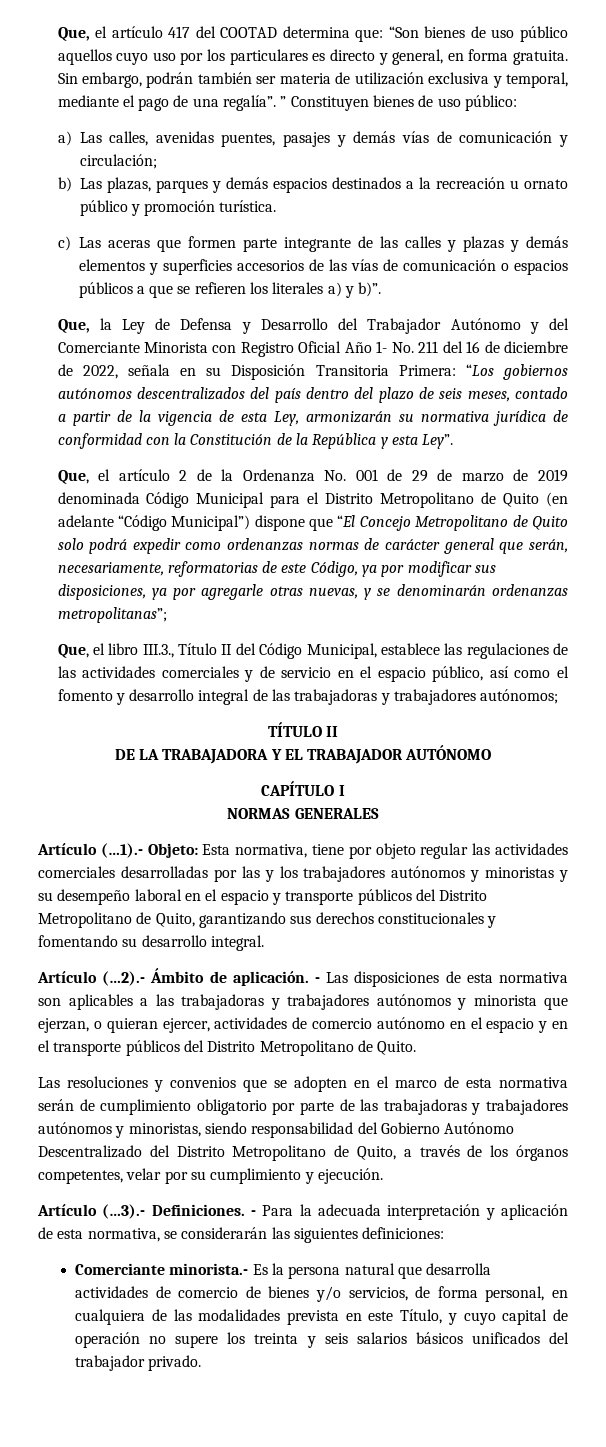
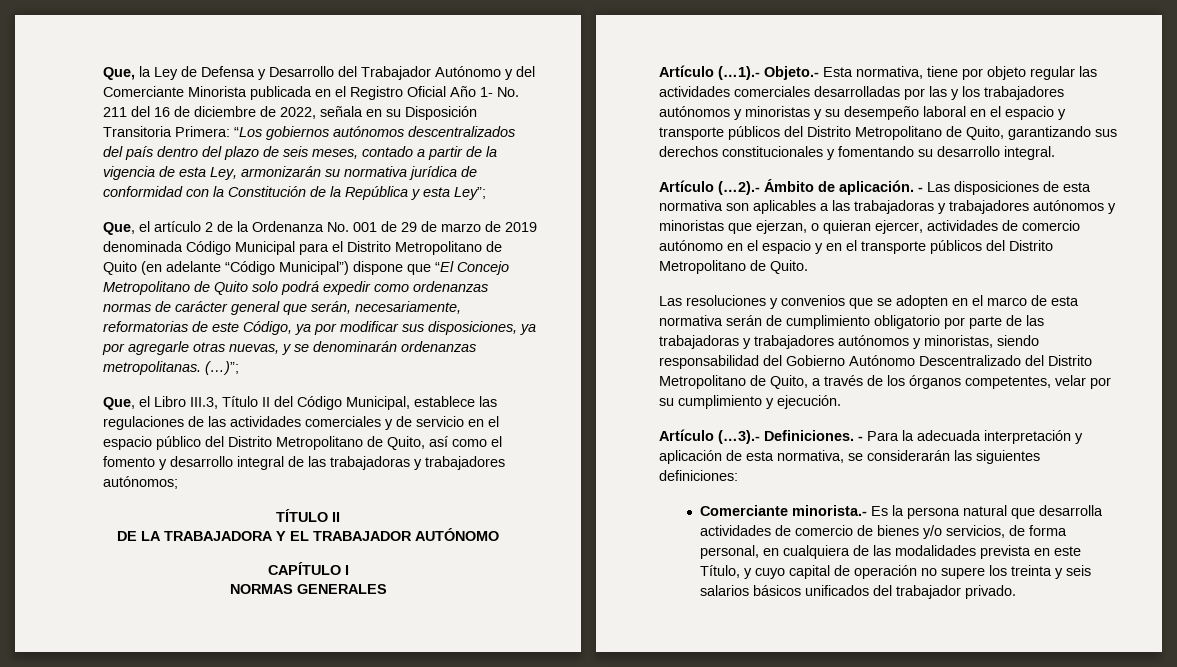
- Que, el artículo 417 del COOTAD determina que: “Son bienes de uso público aquellos cuyo uso por los particulares es directo y general, en forma gratuita. Sin embargo, podrán también ser materia de utilización exclusiva y temporal, mediante el pago de una regalía”. ” Constituyen bienes de uso público:
- a) Las calles, avenidas puentes, pasajes y demás vías de comunicación y circulación;
- b) Las plazas, parques y demás espacios destinados a la recreación u ornato público y promoción turística.
- c) Las aceras que formen parte integrante de las calles y plazas y demás elementos y superficies accesorios de las vías de comunicación o espacios públicos a que se refieren los literales a) y b)”.
- Que, la Ley de Defensa y Desarrollo del Trabajador Autónomo y del Comerciante Minorista con Registro Oficial Año 1- No. 211 del 16 de diciembre de 2022, señala en su Disposición Transitoria Primera:
+ Que, la Ley de Defensa y Desarrollo del Trabajador Autónomo y del Comerciante Minorista publicada en el Registro Oficial Año 1- No. 211 del 16 de diciembre de 2022, señala en su Disposición Transitoria Primera:
- “Los gobiernos autónomos descentralizados del país dentro del plazo de seis meses, contado a partir de la vigencia de esta Ley, armonizarán su normativa jurídica de conformidad con la Constitución de la República y esta Ley”.
+ “Los gobiernos autónomos descentralizados del país dentro del plazo de seis meses, contado a partir de la vigencia de esta Ley, armonizarán su normativa jurídica de conformidad con la Constitución de la República y esta Ley”;
- Que, el artículo 2 de la Ordenanza No. 001 de 29 de marzo de 2019 denominada Código Municipal para el Distrito Metropolitano de Quito (en adelante “Código Municipal”) dispone que “El Concejo Metropolitano de Quito solo podrá expedir como ordenanzas normas de carácter general que serán, necesariamente, reformatorias de este Código, ya por modificar sus disposiciones, ya por agregarle otras nuevas, y se denominarán ordenanzas metropolitanas”;
- Que, el libro III.3., Título II del Código Municipal, establece las regulaciones de las actividades comerciales y de servicio en el espacio público, así como el fomento y desarrollo integral de las trabajadoras y trabajadores autónomos;
+ Que, el artículo 2 de la Ordenanza No. 001 de 29 de marzo de 2019 denominada Código Municipal para el Distrito Metropolitano de Quito (en adelante “Código Municipal”) dispone que “El Concejo Metropolitano de Quito solo podrá expedir como ordenanzas normas de carácter general que serán, necesariamente, reformatorias de este Código, ya por modificar sus disposiciones, ya por agregarle otras nuevas, y se denominarán ordenanzas metropolitanas. (…)”;
+ Que, el Libro III.3, Título II del Código Municipal, establece las regulaciones de las actividades comerciales y de servicio en el espacio público del Distrito Metropolitano de Quito, así como el fomento y desarrollo integral de las trabajadoras y trabajadores autónomos;
- Artículo (…1).- Objeto: Esta normativa, tiene por objeto regular las actividades comerciales desarrolladas por las y los trabajadores autónomos y minoristas y su desempeño laboral en el espacio y transporte públicos del Distrito Metropolitano de Quito, garantizando sus derechos constitucionales y fomentando su desarrollo integral.
+ Artículo (…1).- Objeto.- Esta normativa, tiene por objeto regular las actividades comerciales desarrolladas por las y los trabajadores autónomos y minoristas y su desempeño laboral en el espacio y transporte públicos del Distrito Metropolitano de Quito, garantizando sus derechos constitucionales y fomentando su desarrollo integral.
- - Las disposiciones de esta normativa son aplicables a las trabajadoras y trabajadores autónomos y minorista que ejerzan, o quieran ejercer, actividades de comercio autónomo en el espacio y en el transporte públicos del Distrito Metropolitano de Quito.
+ - Las disposiciones de esta normativa son aplicables a las trabajadoras y trabajadores autónomos y minoristas que ejerzan, o quieran ejercer, actividades de comercio autónomo en el espacio y en el transporte públicos del Distrito Metropolitano de Quito.

